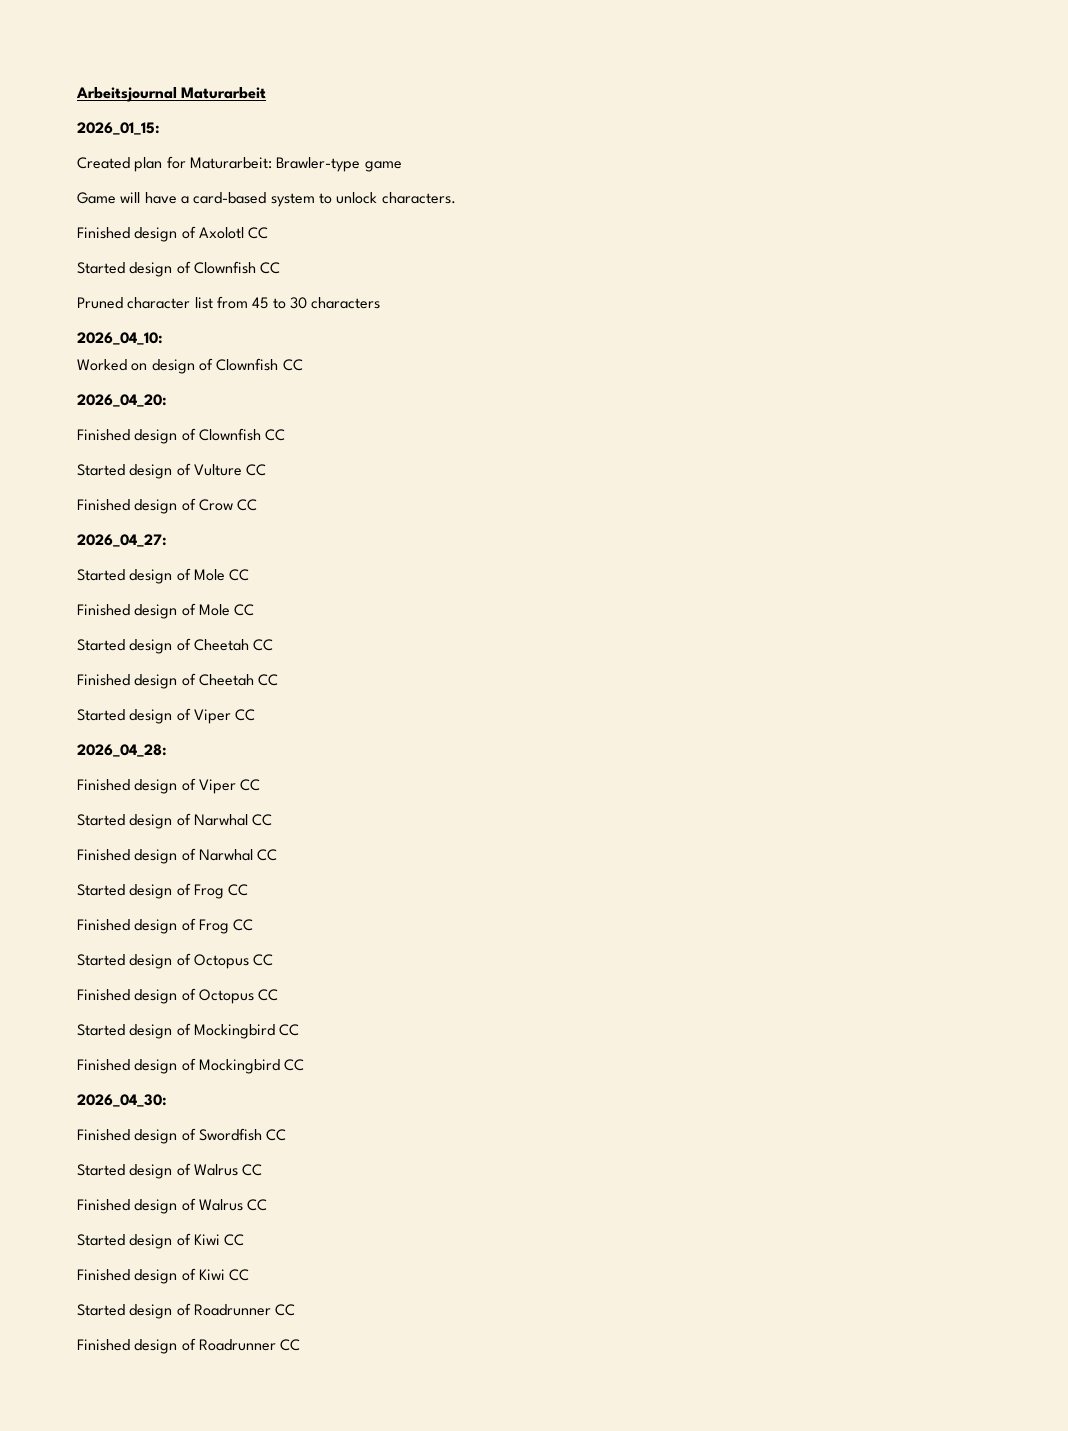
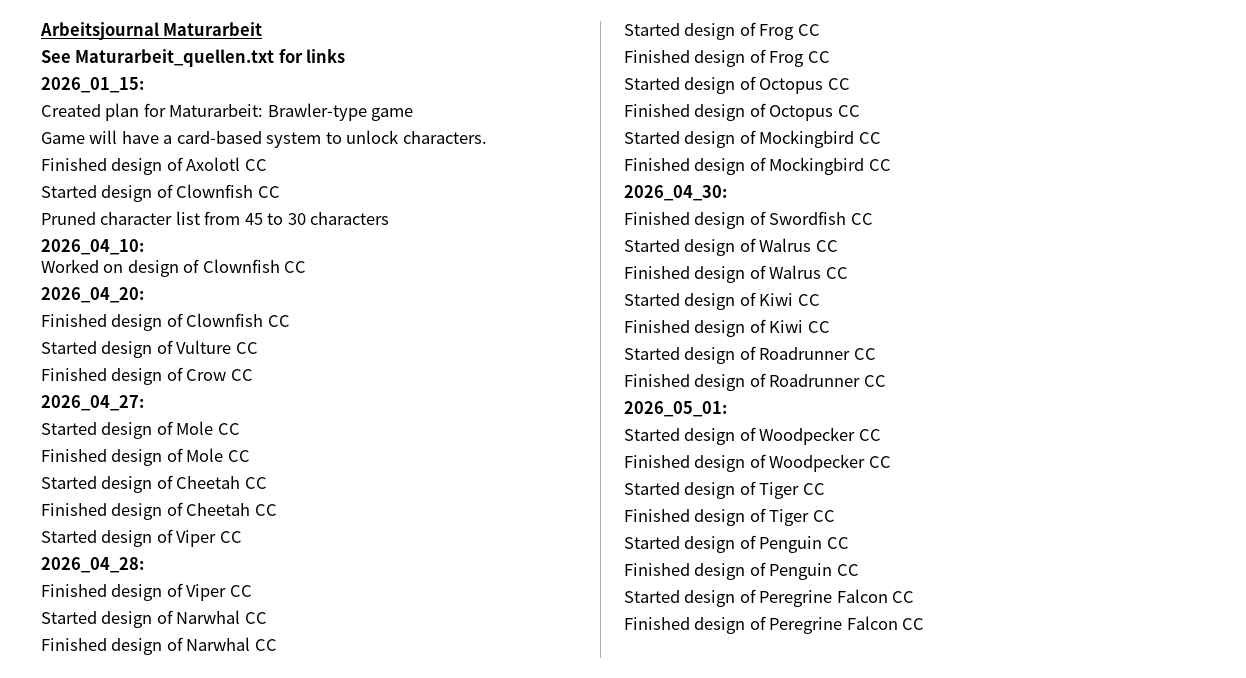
+ See Maturarbeit_quellen.txt for links
+ 2026_05_01:
+ Started design of Woodpecker CC
+ Finished design of Woodpecker CC
+ Started design of Tiger CC
+ Finished design of Tiger CC
+ Started design of Penguin CC
+ Finished design of Penguin CC
+ Started design of Peregrine Falcon CC
+ Finished design of Peregrine Falcon CC

